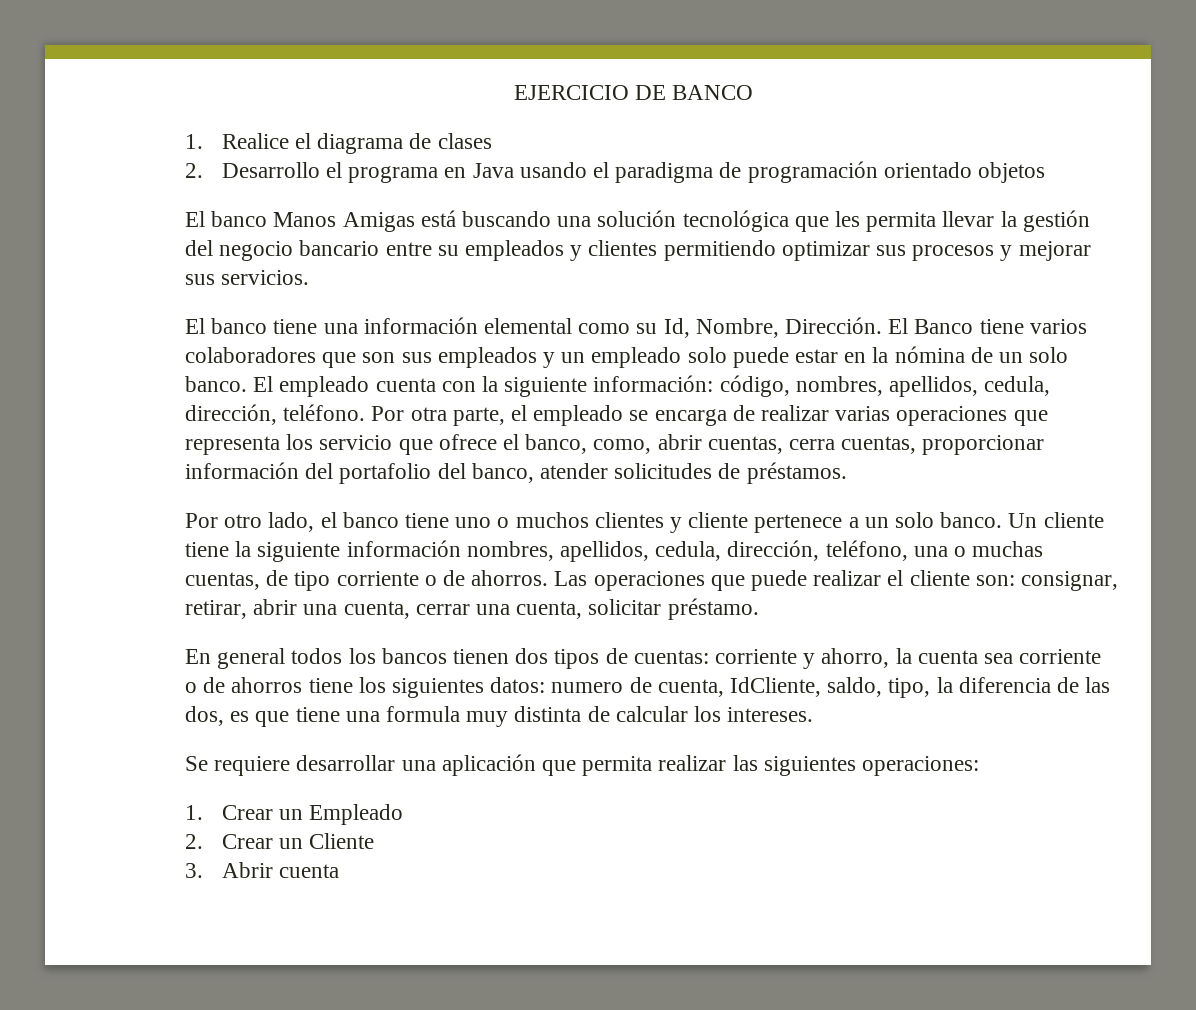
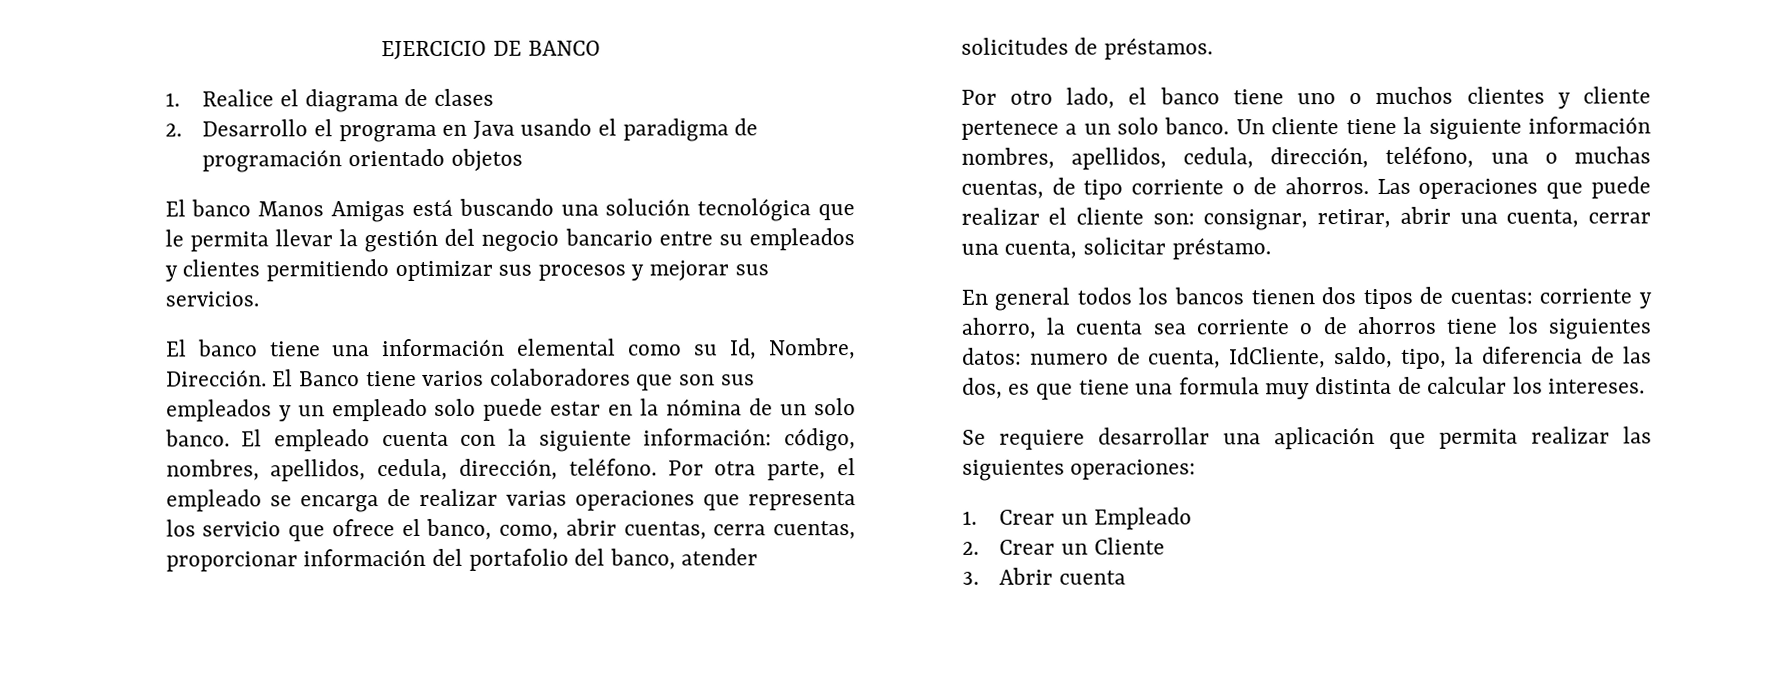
- El banco Manos Amigas está buscando una solución tecnológica que les permita llevar la gestión del negocio bancario entre su empleados y clientes permitiendo optimizar sus procesos y mejorar sus servicios.
+ El banco Manos Amigas está buscando una solución tecnológica que le permita llevar la gestión del negocio bancario entre su empleados y clientes permitiendo optimizar sus procesos y mejorar sus servicios.

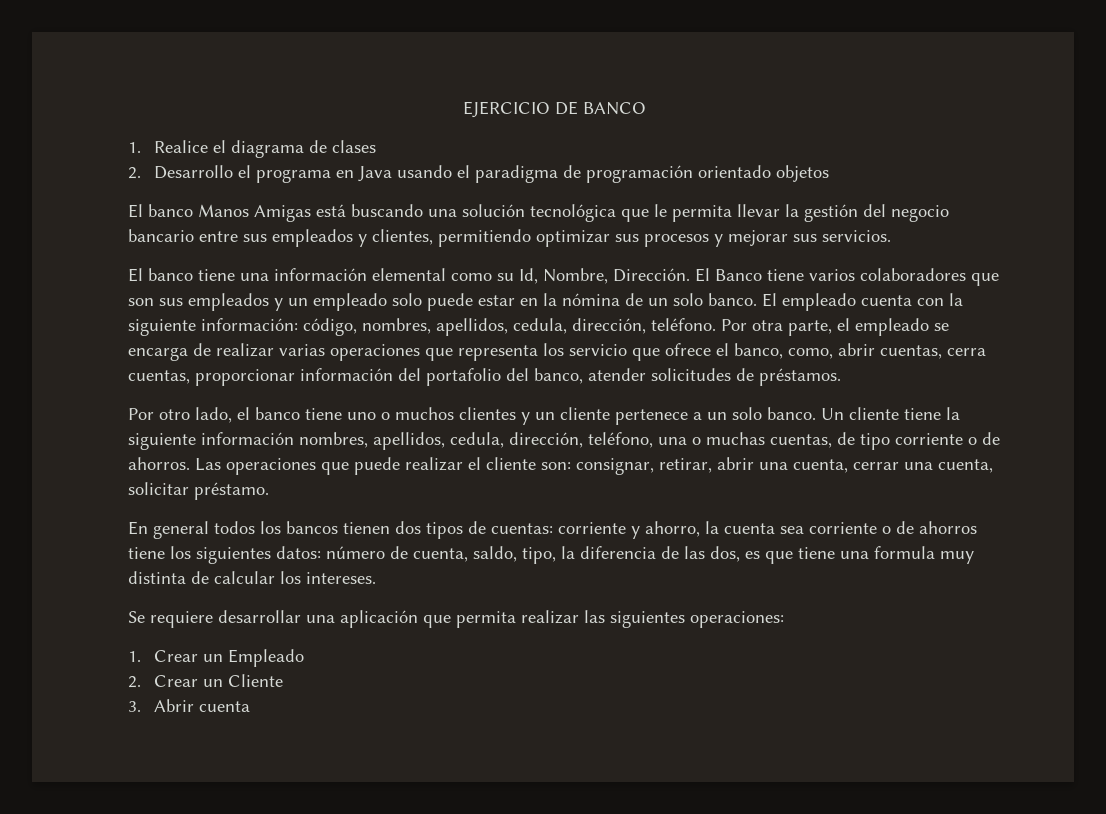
- El banco Manos Amigas está buscando una solución tecnológica que le permita llevar la gestión del negocio bancario entre su empleados y clientes permitiendo optimizar sus procesos y mejorar sus servicios.
+ El banco Manos Amigas está buscando una solución tecnológica que le permita llevar la gestión del negocio bancario entre sus empleados y clientes, permitiendo optimizar sus procesos y mejorar sus servicios.
- Por otro lado, el banco tiene uno o muchos clientes y cliente pertenece a un solo banco.
+ Por otro lado, el banco tiene uno o muchos clientes y un cliente pertenece a un solo banco.
- En general todos los bancos tienen dos tipos de cuentas: corriente y ahorro, la cuenta sea corriente o de ahorros tiene los siguientes datos: numero de cuenta, IdCliente, saldo, tipo, la diferencia de las dos, es que tiene una formula muy distinta de calcular los intereses.
+ En general todos los bancos tienen dos tipos de cuentas: corriente y ahorro, la cuenta sea corriente o de ahorros tiene los siguientes datos: número de cuenta, saldo, tipo, la diferencia de las dos, es que tiene una formula muy distinta de calcular los intereses.

